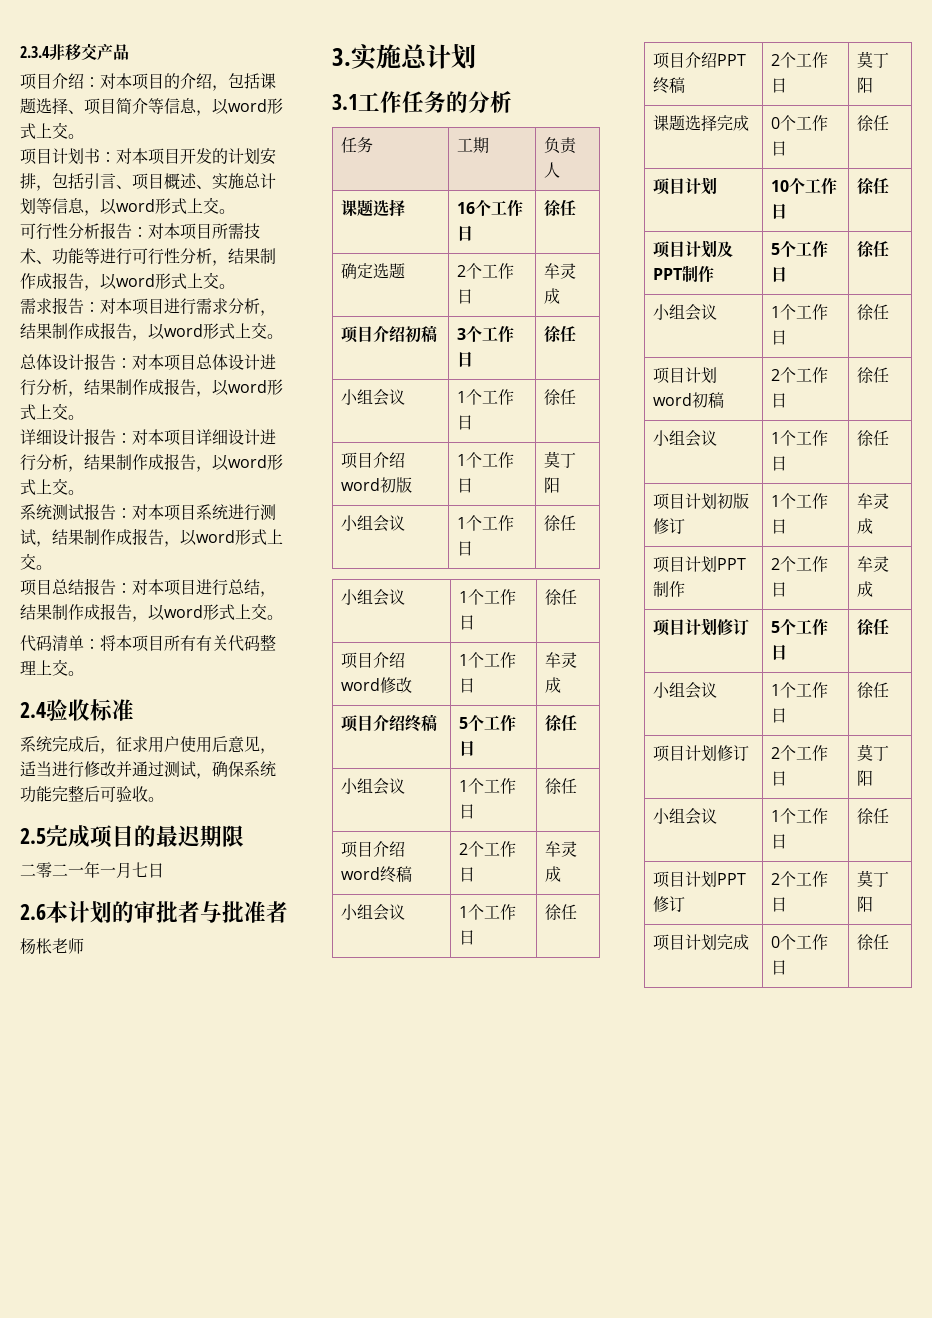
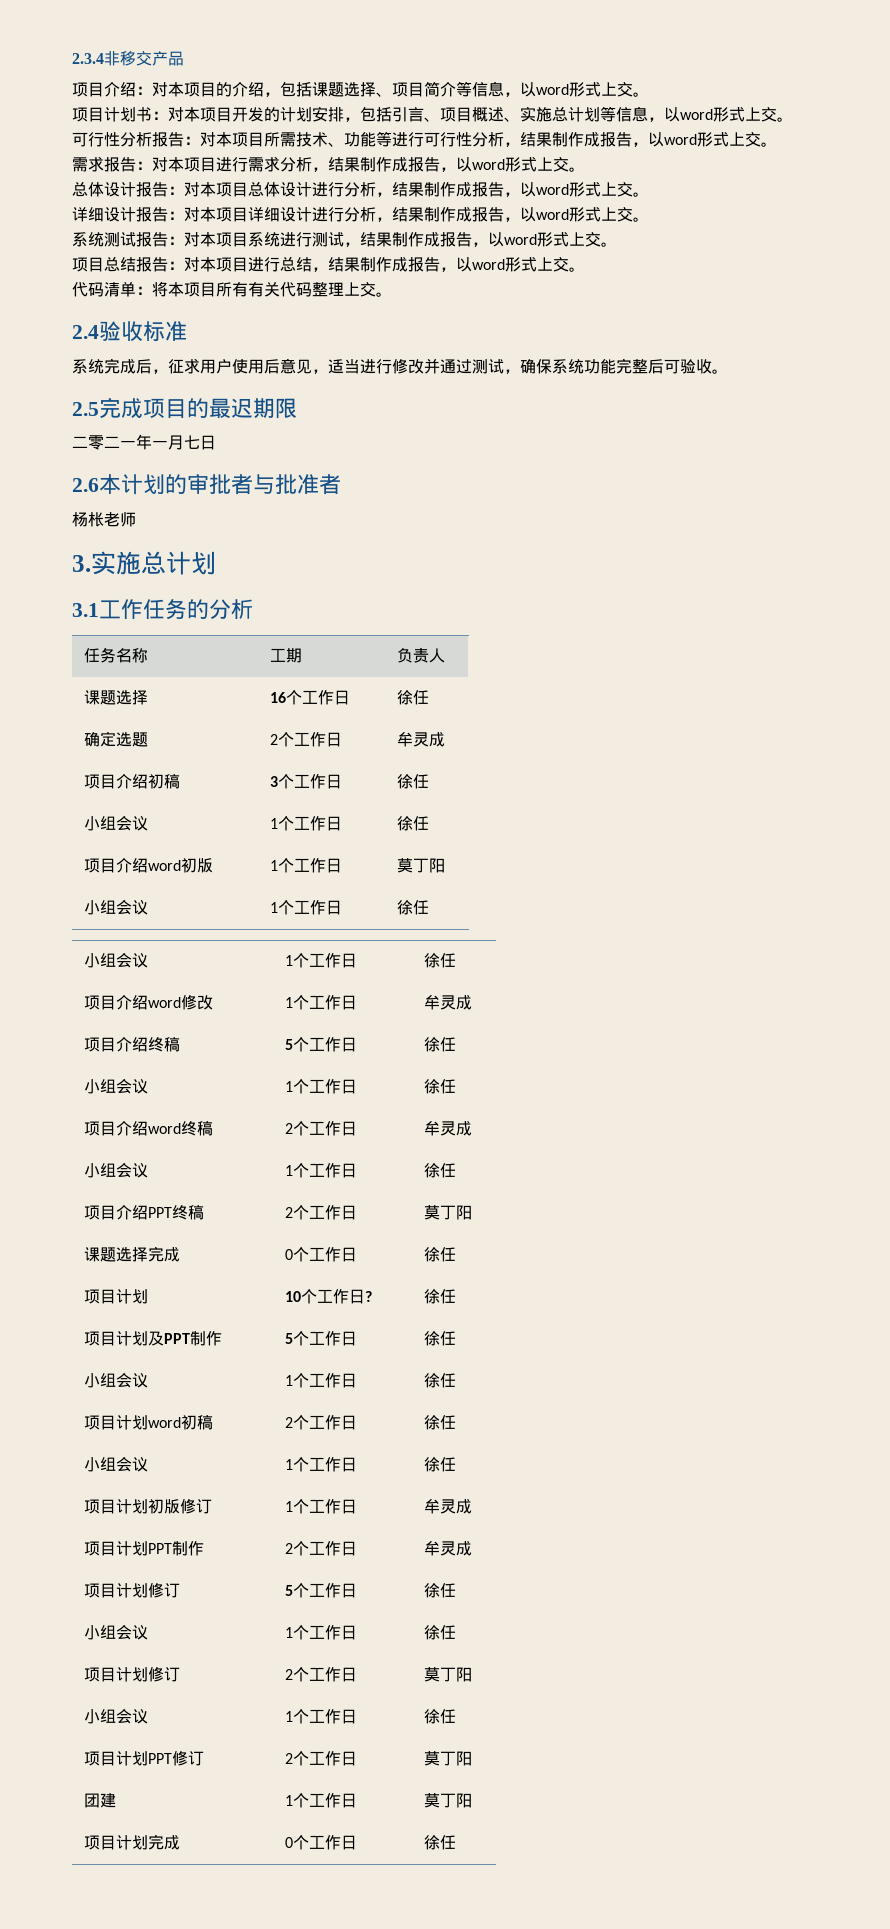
- 任务 | 工期 | 负责人
+ 任务名称 | 工期 | 负责人
- 项目计划 | 10个工作日 | 徐任
+ 项目计划 | 10个工作日? | 徐任
+ 团建 | 1个工作日 | 莫丁阳

